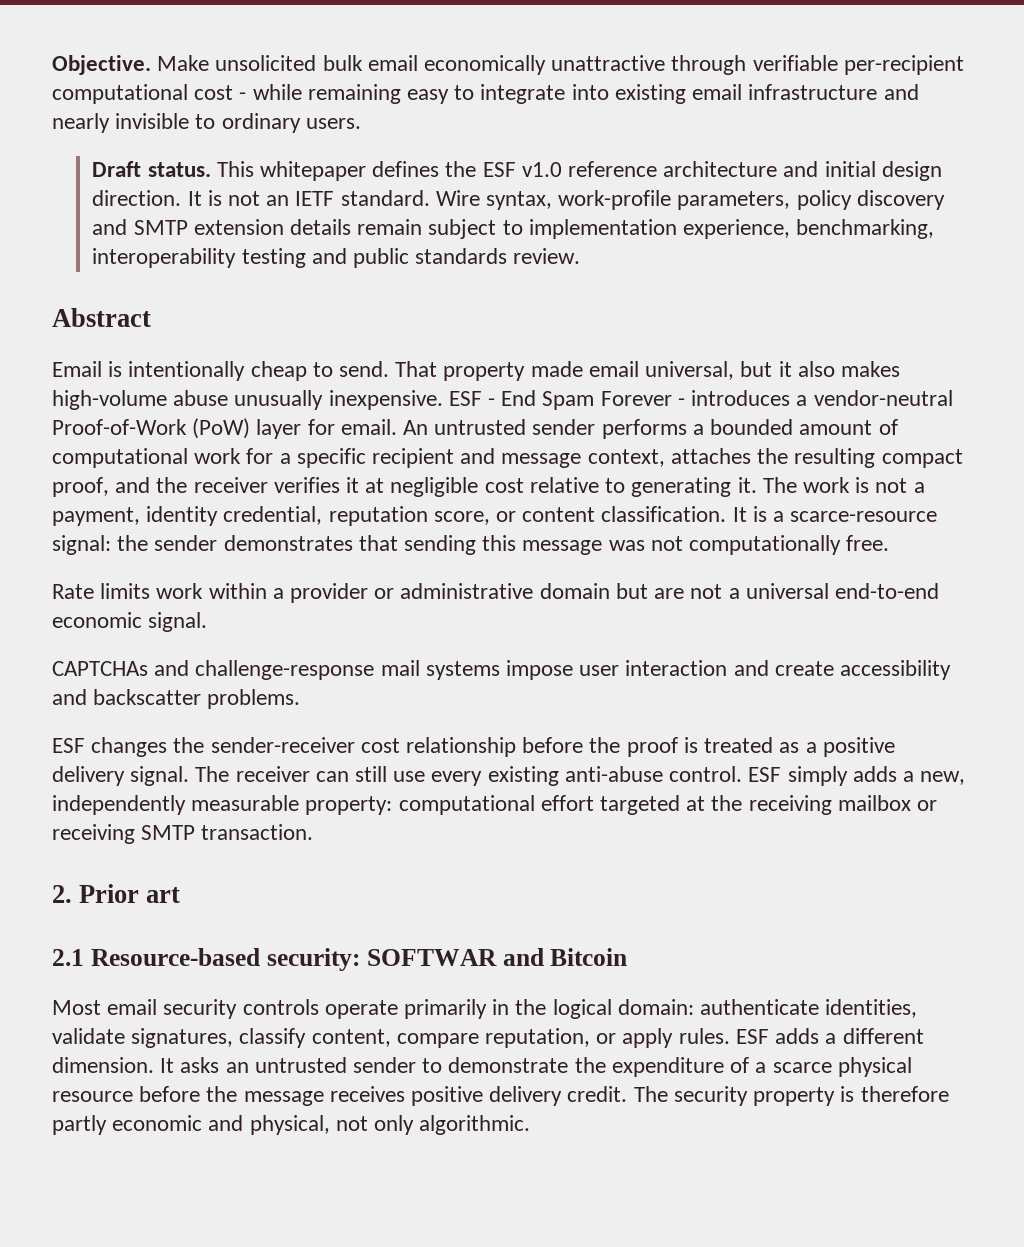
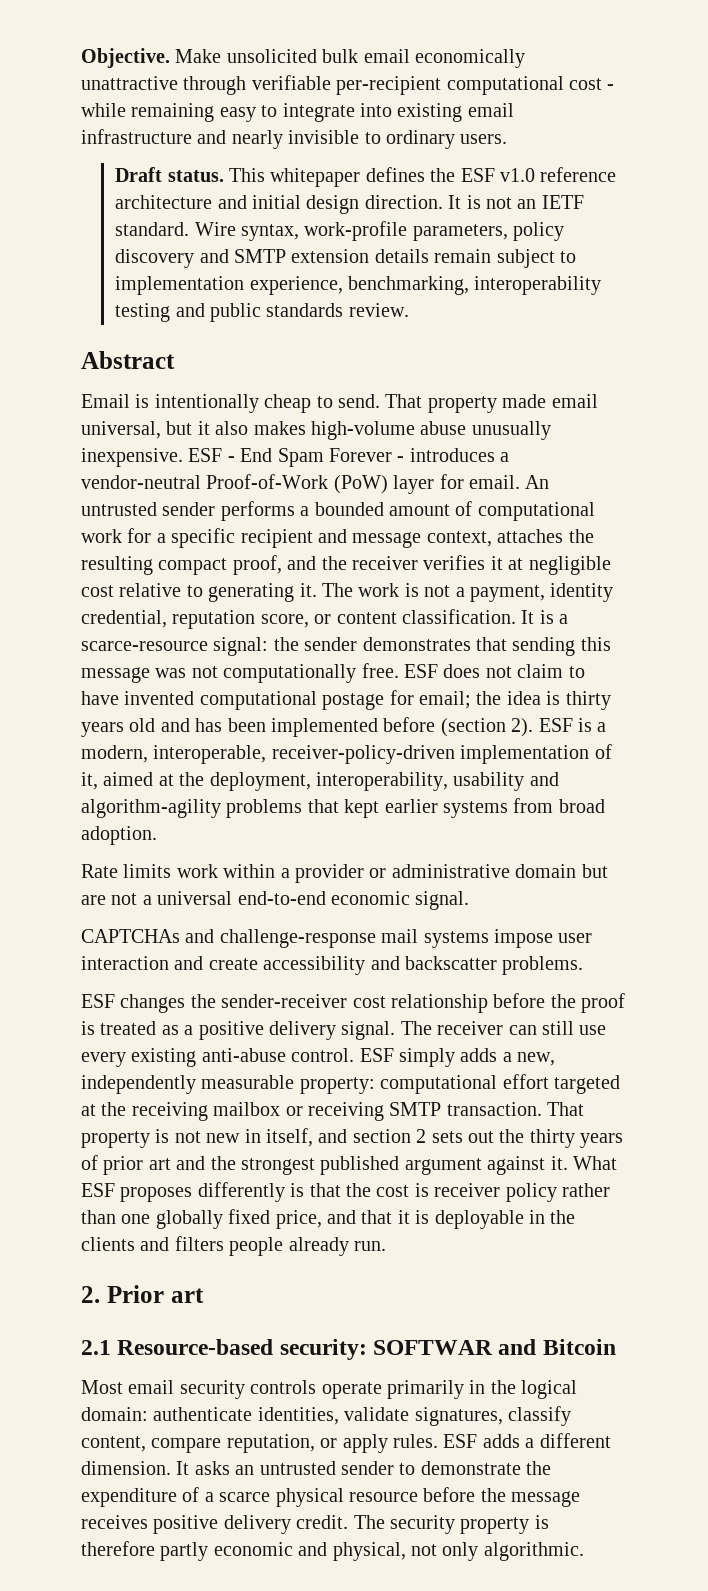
+ ESF does not claim to have invented computational postage for email; the idea is thirty years old and has been implemented before (section 2). ESF is a modern, interoperable, receiver-policy-driven implementation of it, aimed at the deployment, interoperability, usability and algorithm-agility problems that kept earlier systems from broad adoption.
+ That property is not new in itself, and section 2 sets out the thirty years of prior art and the strongest published argument against it. What ESF proposes differently is that the cost is receiver policy rather than one globally fixed price, and that it is deployable in the clients and filters people already run.

